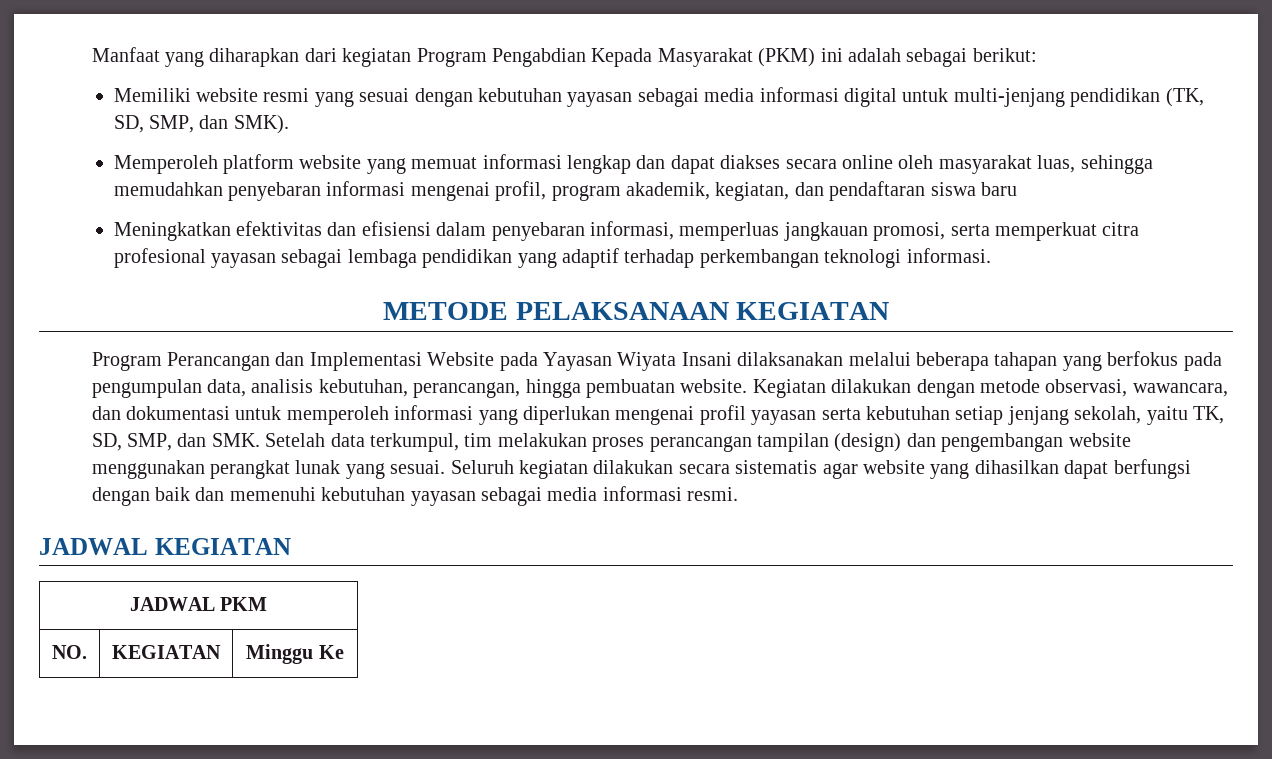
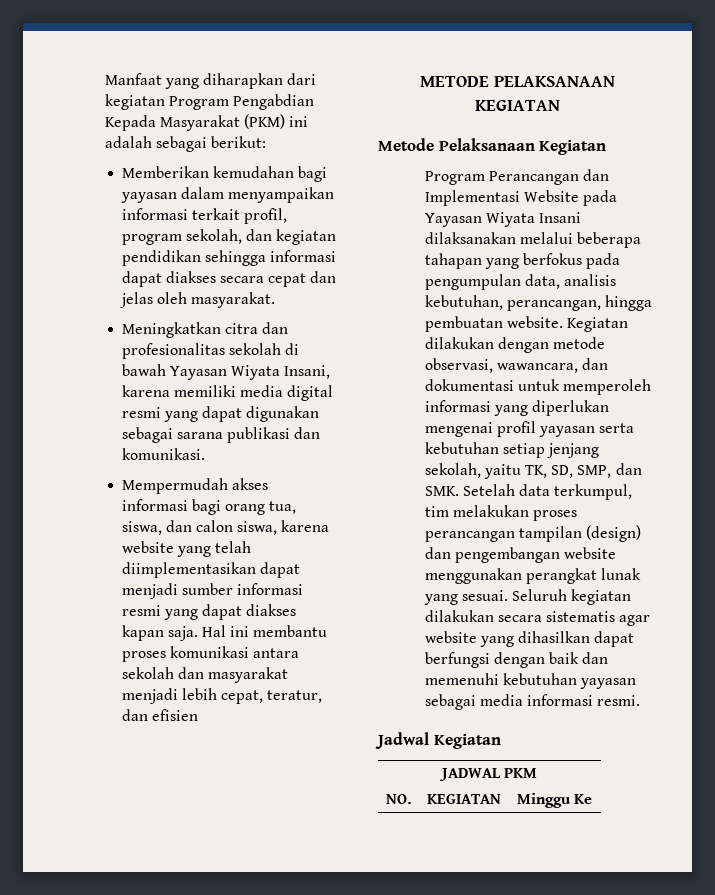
- Memiliki website resmi yang sesuai dengan kebutuhan yayasan sebagai media informasi digital untuk multi-jenjang pendidikan (TK, SD, SMP, dan SMK).
- Memperoleh platform website yang memuat informasi lengkap dan dapat diakses secara online oleh masyarakat luas, sehingga memudahkan penyebaran informasi mengenai profil, program akademik, kegiatan, dan pendaftaran siswa baru
- Meningkatkan efektivitas dan efisiensi dalam penyebaran informasi, memperluas jangkauan promosi, serta memperkuat citra profesional yayasan sebagai lembaga pendidikan yang adaptif terhadap perkembangan teknologi informasi.
+ Memberikan kemudahan bagi yayasan dalam menyampaikan informasi terkait profil, program sekolah, dan kegiatan pendidikan sehingga informasi dapat diakses secara cepat dan jelas oleh masyarakat.
+ Meningkatkan citra dan profesionalitas sekolah di bawah Yayasan Wiyata Insani, karena memiliki media digital resmi yang dapat digunakan sebagai sarana publikasi dan komunikasi.
+ Mempermudah akses informasi bagi orang tua, siswa, dan calon siswa, karena website yang telah diimplementasikan dapat menjadi sumber informasi resmi yang dapat diakses kapan saja. Hal ini membantu proses komunikasi antara sekolah dan masyarakat menjadi lebih cepat, teratur, dan efisien
+ Metode Pelaksanaan Kegiatan
- JADWAL KEGIATAN
+ Jadwal Kegiatan

